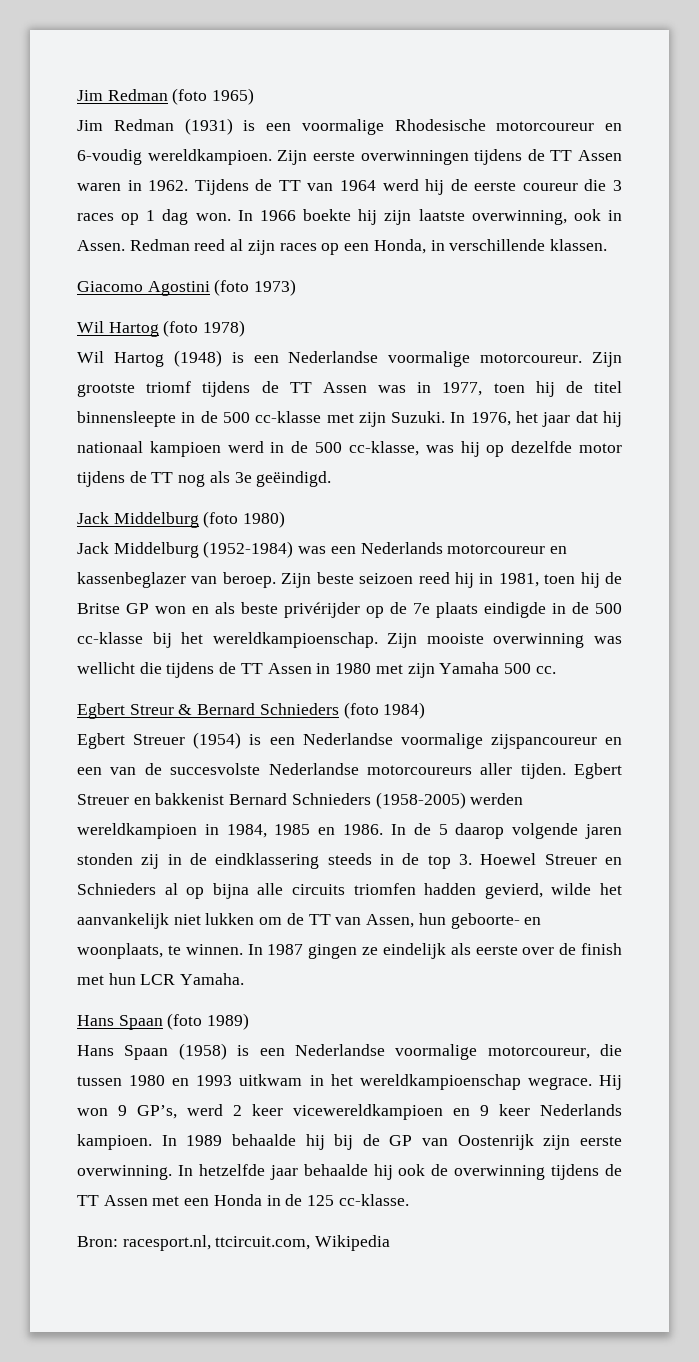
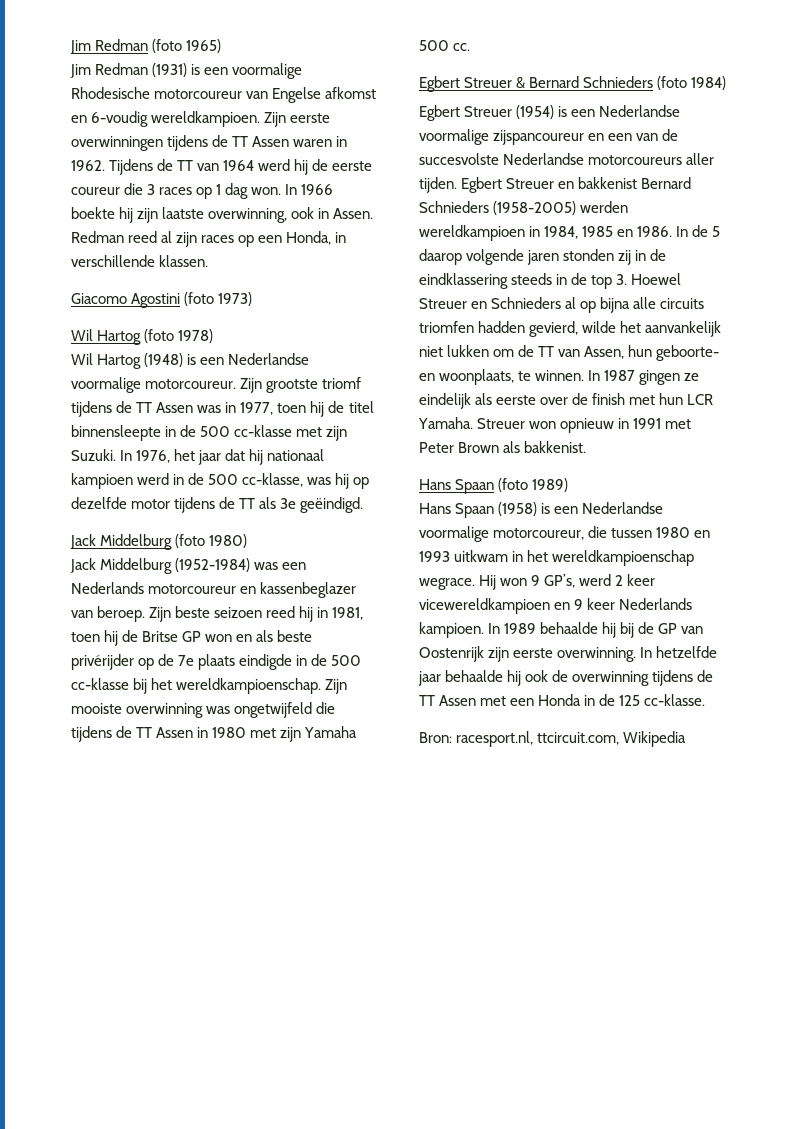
- Jim Redman (1931) is een voormalige Rhodesische motorcoureur en 6-voudig wereldkampioen.
+ Jim Redman (1931) is een voormalige Rhodesische motorcoureur van Engelse afkomst en 6-voudig wereldkampioen.
- In 1976, het jaar dat hij nationaal kampioen werd in de 500 cc-klasse, was hij op dezelfde motor tijdens de TT nog als 3e geëindigd.
+ In 1976, het jaar dat hij nationaal kampioen werd in de 500 cc-klasse, was hij op dezelfde motor tijdens de TT als 3e geëindigd.
- Zijn mooiste overwinning was wellicht die tijdens de TT Assen in 1980 met zijn Yamaha 500 cc.
+ Zijn mooiste overwinning was ongetwijfeld die tijdens de TT Assen in 1980 met zijn Yamaha 500 cc.
- Egbert Streur & Bernard Schnieders (foto 1984)
+ Egbert Streuer & Bernard Schnieders (foto 1984)
+ Streuer won opnieuw in 1991 met Peter Brown als bakkenist.

